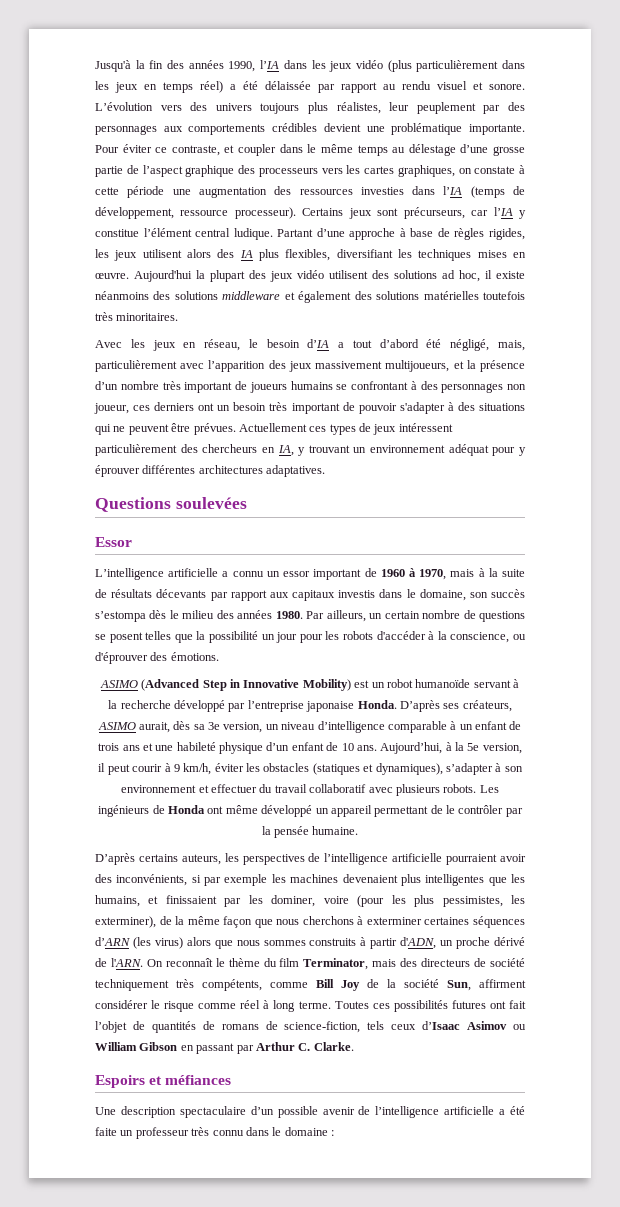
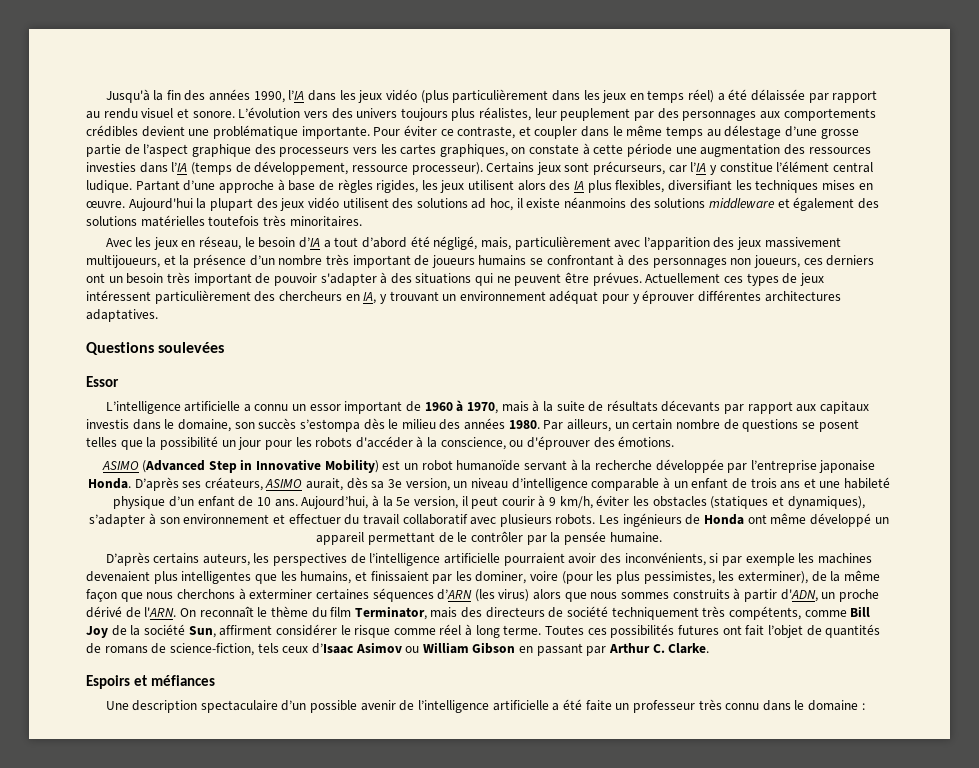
- Avec les jeux en réseau, le besoin d’IA a tout d’abord été négligé, mais, particulièrement avec l’apparition des jeux massivement multijoueurs, et la présence d’un nombre très important de joueurs humains se confrontant à des personnages non joueur, ces derniers ont un besoin très important de pouvoir s'adapter à des situations qui ne peuvent être prévues.
+ Avec les jeux en réseau, le besoin d’IA a tout d’abord été négligé, mais, particulièrement avec l’apparition des jeux massivement multijoueurs, et la présence d’un nombre très important de joueurs humains se confrontant à des personnages non joueurs, ces derniers ont un besoin très important de pouvoir s'adapter à des situations qui ne peuvent être prévues.
- ASIMO (Advanced Step in Innovative Mobility) est un robot humanoïde servant à la recherche développé par l’entreprise japonaise Honda.
+ ASIMO (Advanced Step in Innovative Mobility) est un robot humanoïde servant à la recherche développée par l’entreprise japonaise Honda.

